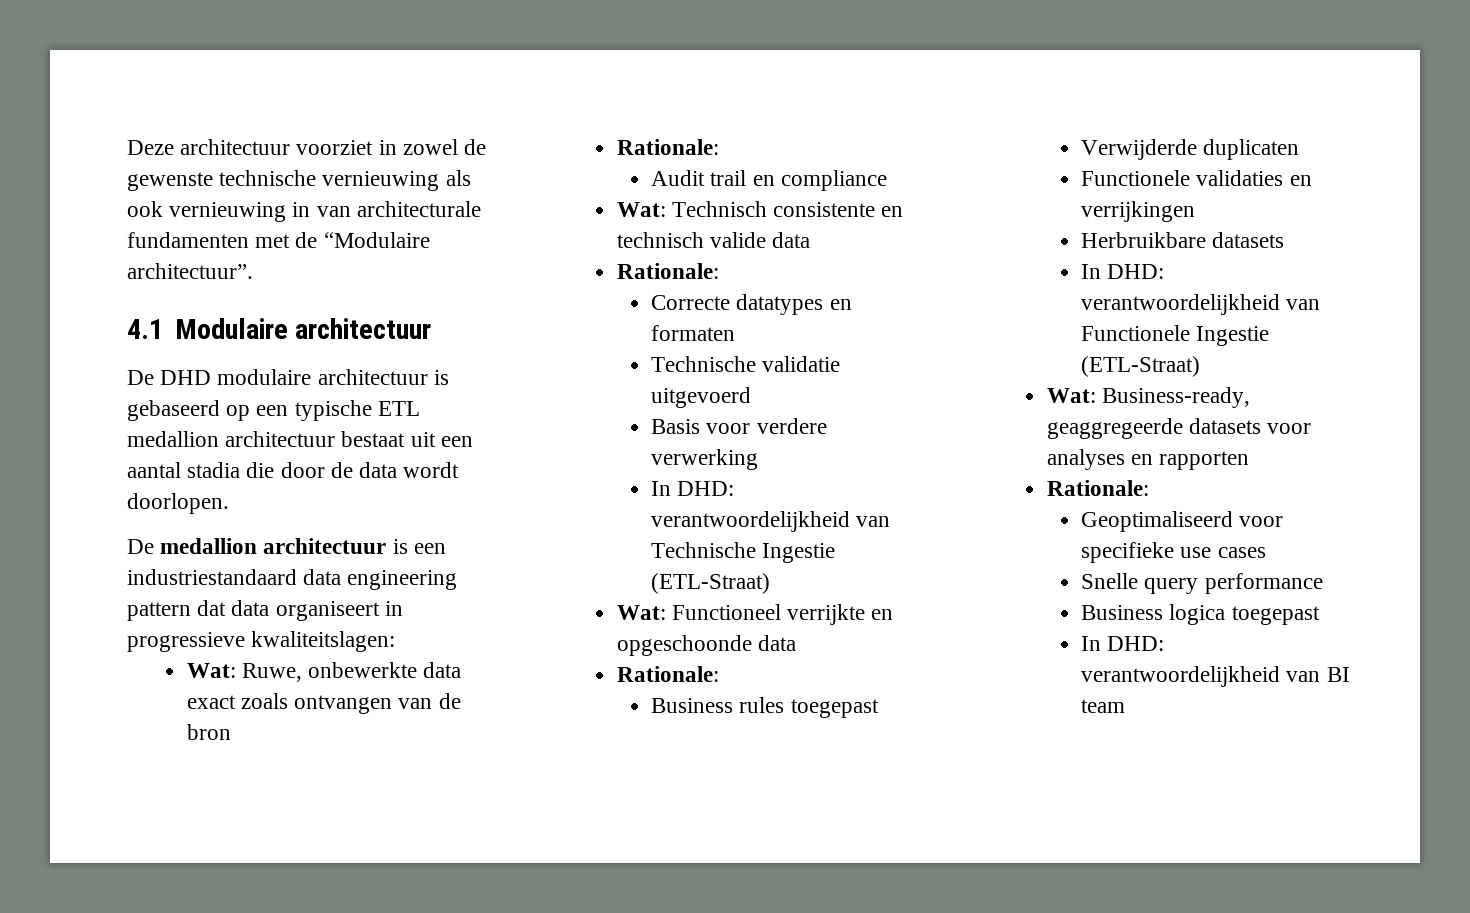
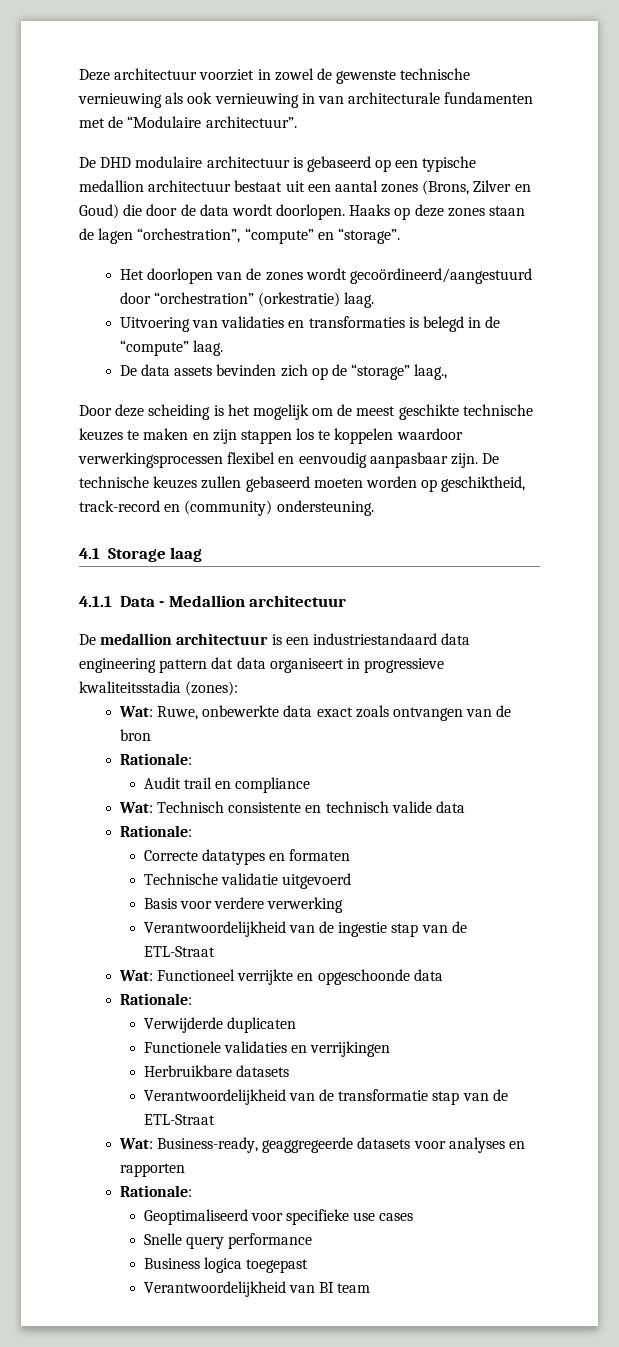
- 4.1 Modulaire architectuur
- De DHD modulaire architectuur is gebaseerd op een typische ETL medallion architectuur bestaat uit een aantal stadia die door de data wordt doorlopen.
+ De DHD modulaire architectuur is gebaseerd op een typische medallion architectuur bestaat uit een aantal zones (Brons, Zilver en Goud) die door de data wordt doorlopen. Haaks op deze zones staan de lagen “orchestration”, “compute” en “storage”.
+ Het doorlopen van de zones wordt gecoördineerd/aangestuurd door “orchestration” (orkestratie) laag.
+ Uitvoering van validaties en transformaties is belegd in de “compute” laag.
+ De data assets bevinden zich op de “storage” laag.,
+ Door deze scheiding is het mogelijk om de meest geschikte technische keuzes te maken en zijn stappen los te koppelen waardoor verwerkingsprocessen flexibel en eenvoudig aanpasbaar zijn. De technische keuzes zullen gebaseerd moeten worden op geschiktheid, track-record en (community) ondersteuning.
+ 4.1 Storage laag
+ 4.1.1 Data - Medallion architectuur
- De medallion architectuur is een industriestandaard data engineering pattern dat data organiseert in progressieve kwaliteitslagen:
+ De medallion architectuur is een industriestandaard data engineering pattern dat data organiseert in progressieve kwaliteitsstadia (zones):
- In DHD: verantwoordelijkheid van Technische Ingestie (ETL-Straat)
+ Verantwoordelijkheid van de ingestie stap van de ETL-Straat
- Business rules toegepast
- In DHD: verantwoordelijkheid van Functionele Ingestie (ETL-Straat)
+ Verantwoordelijkheid van de transformatie stap van de ETL-Straat
- In DHD: verantwoordelijkheid van BI team
+ Verantwoordelijkheid van BI team

